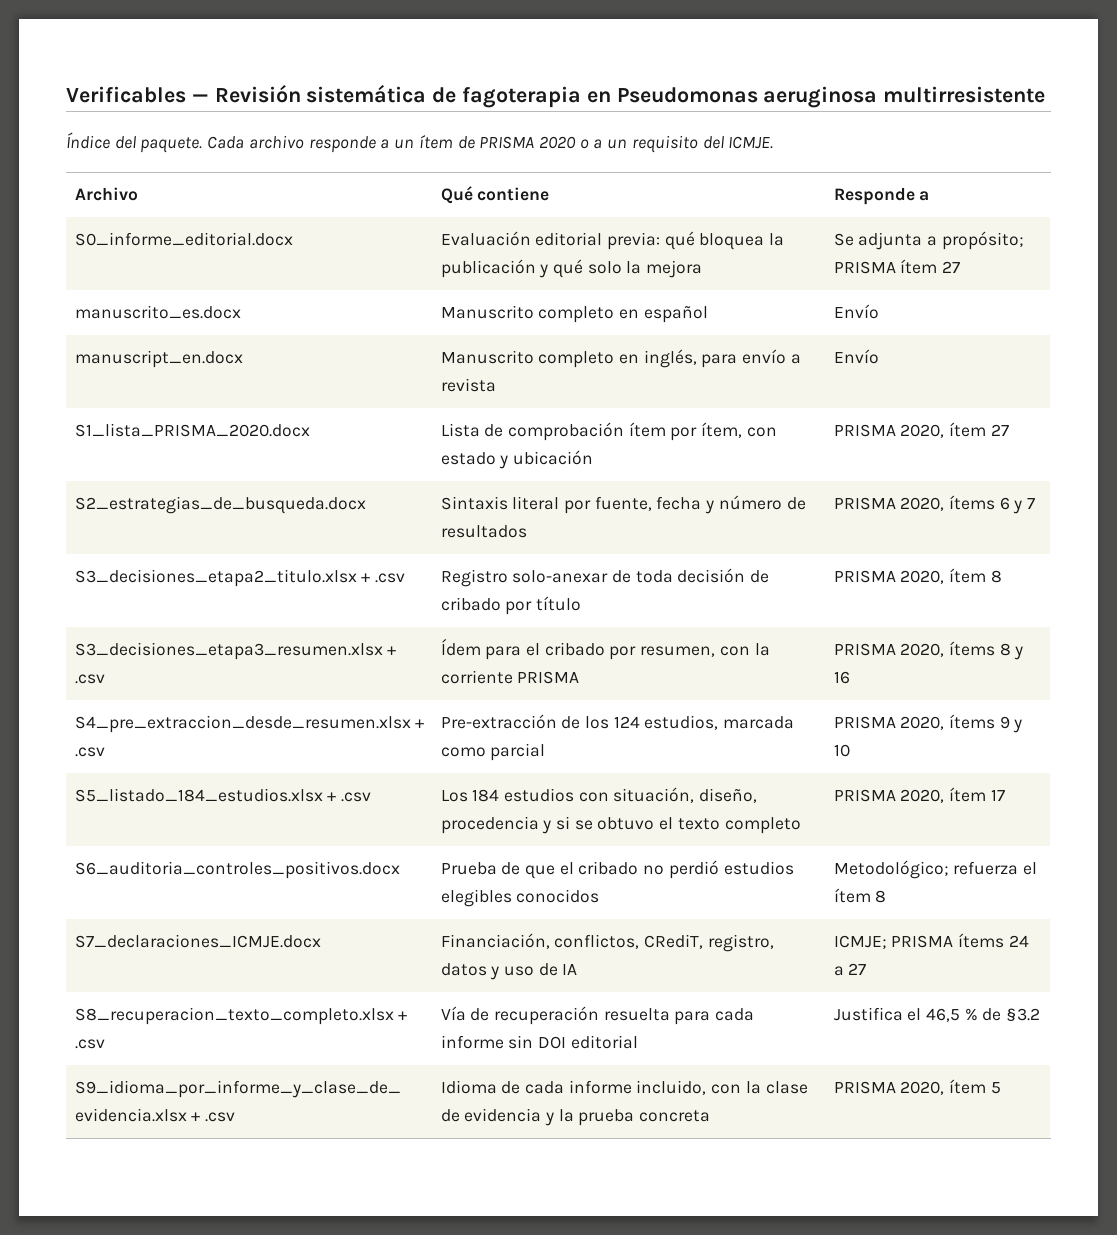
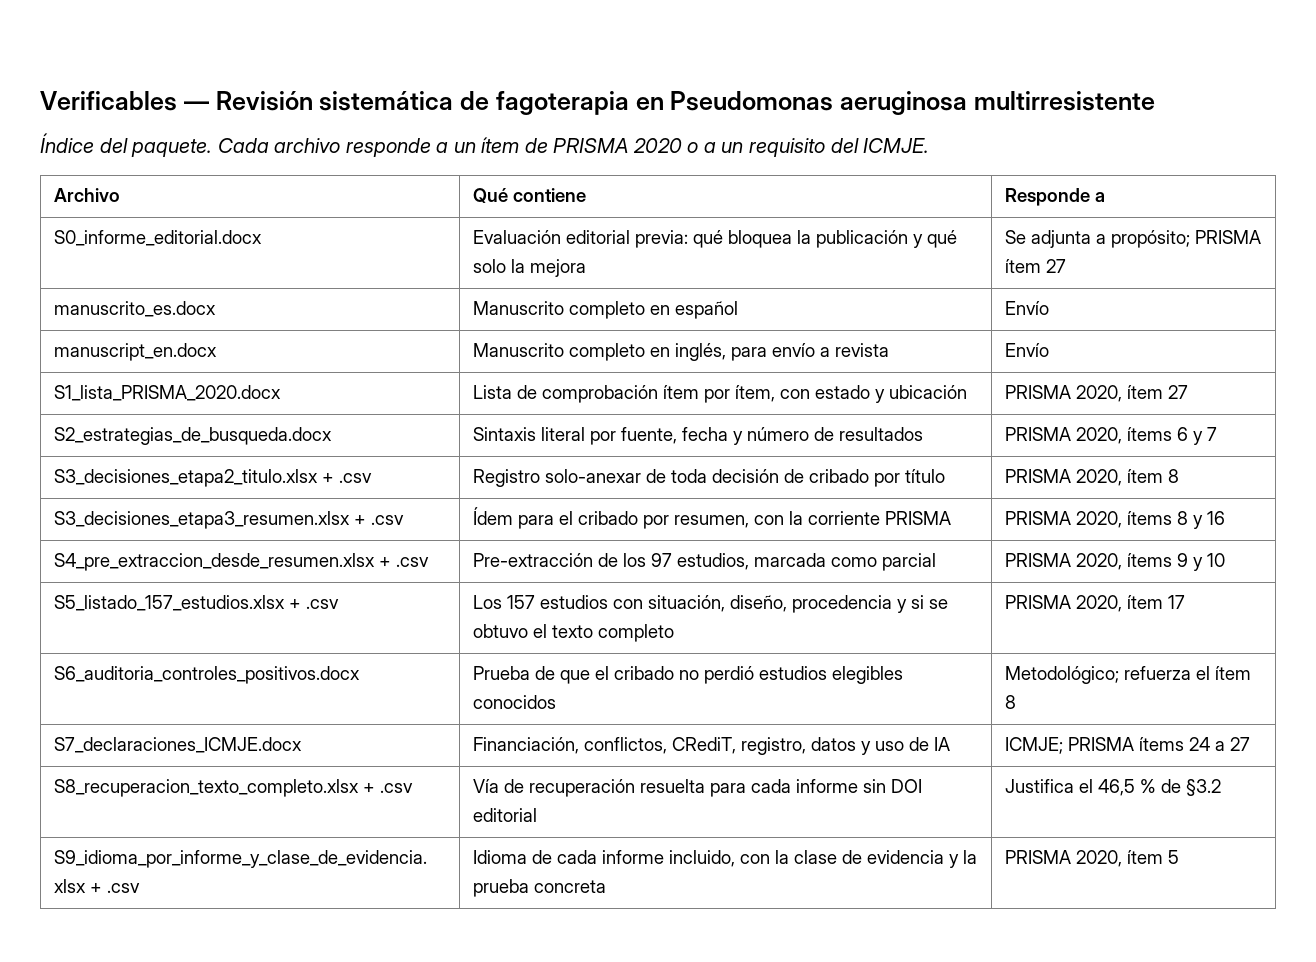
- S4_pre_extraccion_desde_resumen.xlsx + .csv | Pre-extracción de los 124 estudios, marcada como parcial | PRISMA 2020, ítems 9 y 10
+ S4_pre_extraccion_desde_resumen.xlsx + .csv | Pre-extracción de los 97 estudios, marcada como parcial | PRISMA 2020, ítems 9 y 10
- S5_listado_184_estudios.xlsx + .csv | Los 184 estudios con situación, diseño, procedencia y si se obtuvo el texto completo | PRISMA 2020, ítem 17
+ S5_listado_157_estudios.xlsx + .csv | Los 157 estudios con situación, diseño, procedencia y si se obtuvo el texto completo | PRISMA 2020, ítem 17

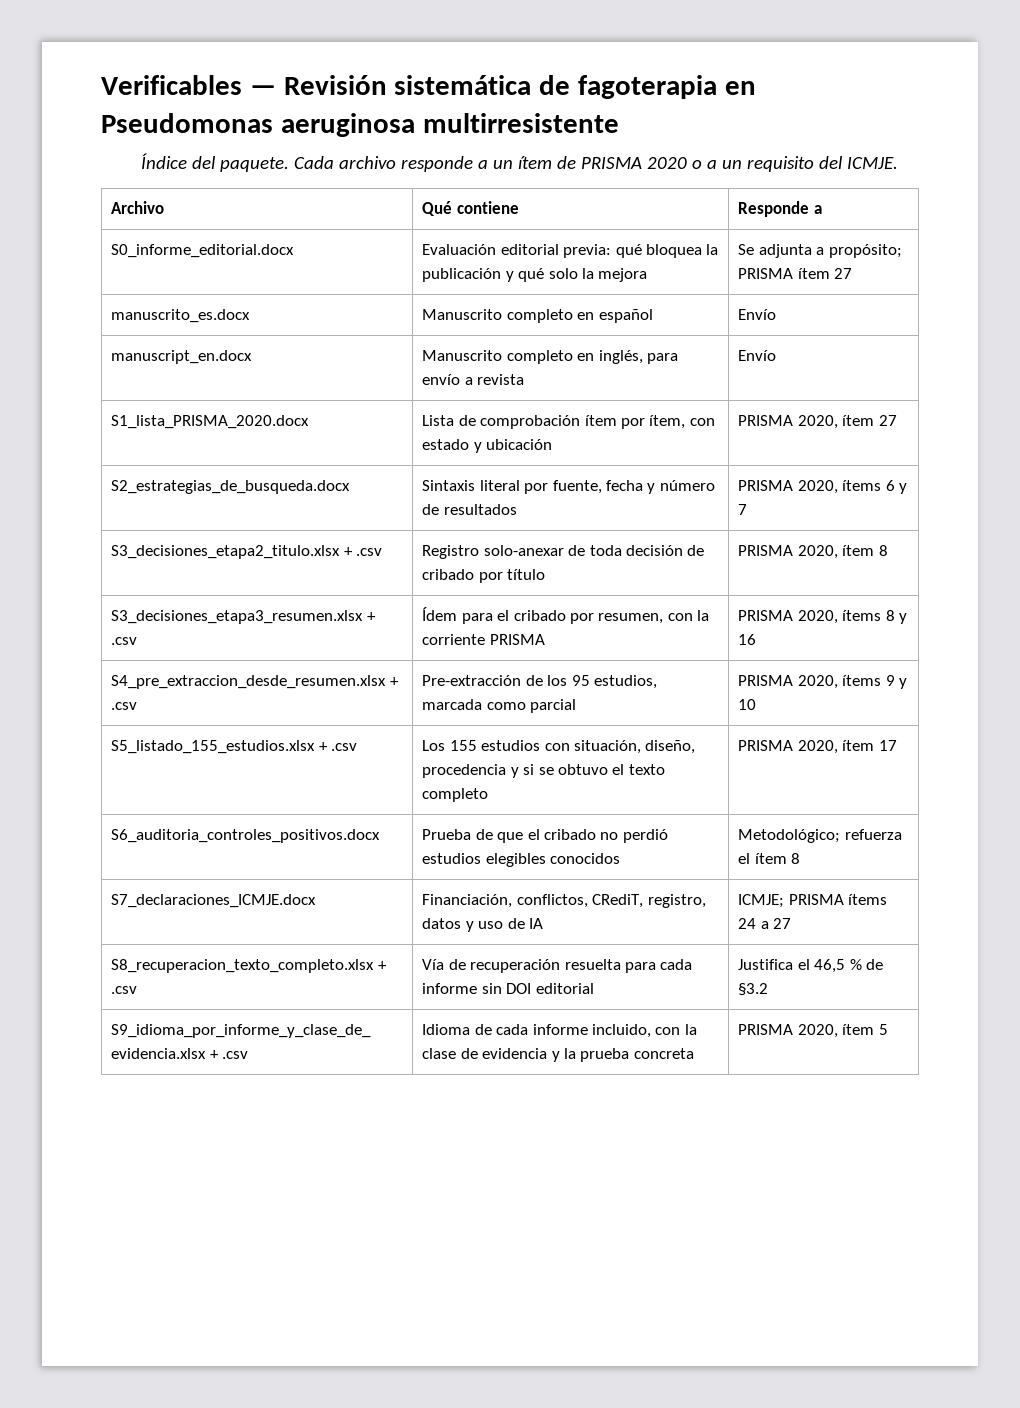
- S4_pre_extraccion_desde_resumen.xlsx + .csv | Pre-extracción de los 97 estudios, marcada como parcial | PRISMA 2020, ítems 9 y 10
+ S4_pre_extraccion_desde_resumen.xlsx + .csv | Pre-extracción de los 95 estudios, marcada como parcial | PRISMA 2020, ítems 9 y 10
- S5_listado_157_estudios.xlsx + .csv | Los 157 estudios con situación, diseño, procedencia y si se obtuvo el texto completo | PRISMA 2020, ítem 17
+ S5_listado_155_estudios.xlsx + .csv | Los 155 estudios con situación, diseño, procedencia y si se obtuvo el texto completo | PRISMA 2020, ítem 17

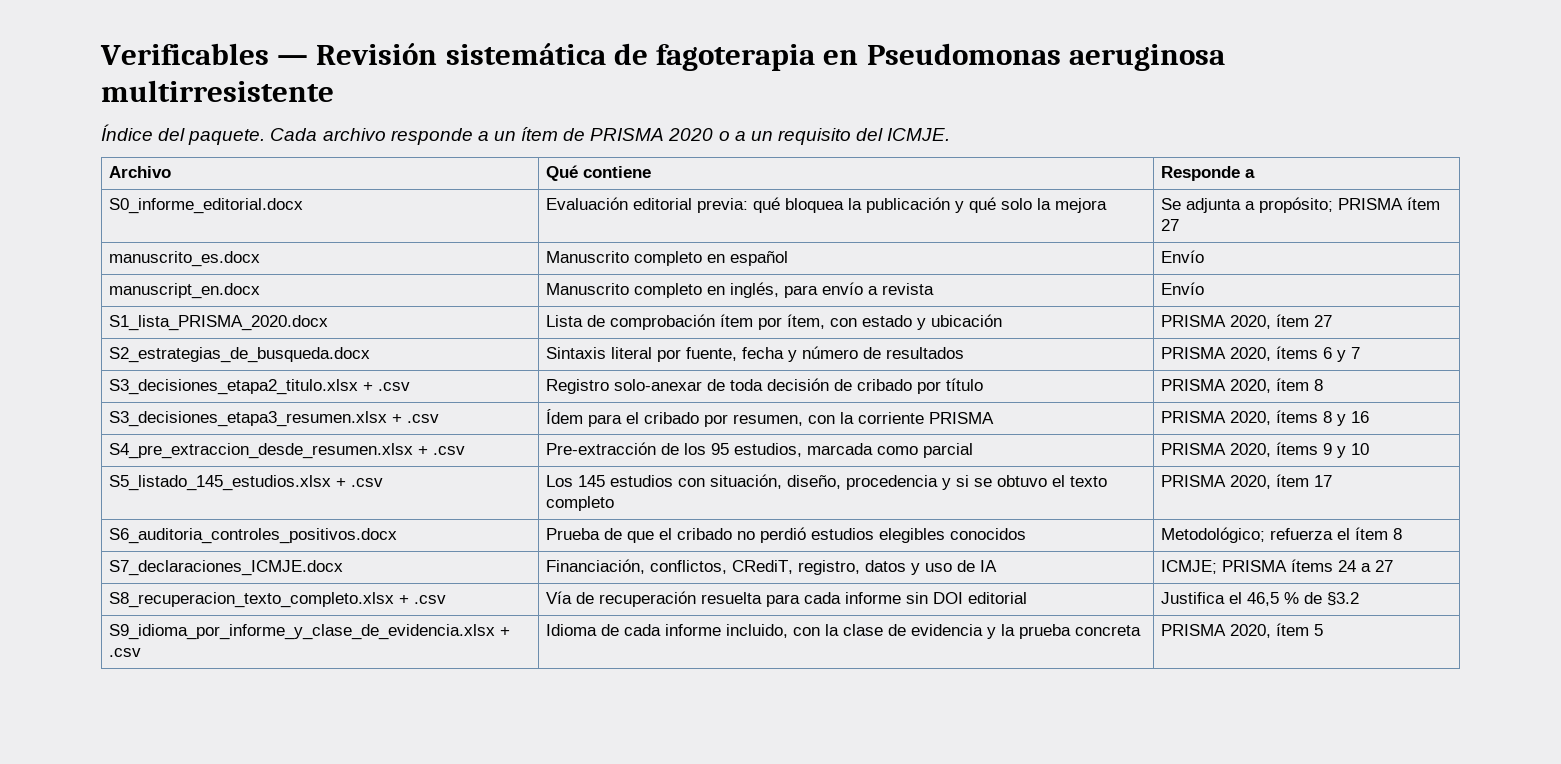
- S5_listado_155_estudios.xlsx + .csv | Los 155 estudios con situación, diseño, procedencia y si se obtuvo el texto completo | PRISMA 2020, ítem 17
+ S5_listado_145_estudios.xlsx + .csv | Los 145 estudios con situación, diseño, procedencia y si se obtuvo el texto completo | PRISMA 2020, ítem 17

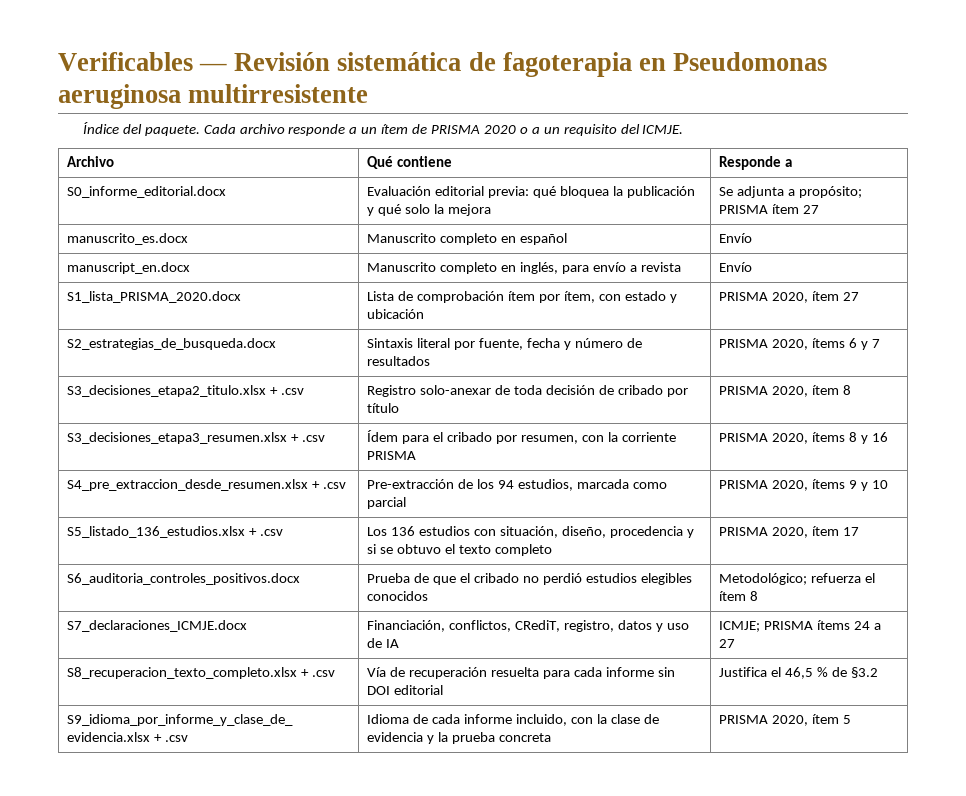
- S4_pre_extraccion_desde_resumen.xlsx + .csv | Pre-extracción de los 95 estudios, marcada como parcial | PRISMA 2020, ítems 9 y 10
+ S4_pre_extraccion_desde_resumen.xlsx + .csv | Pre-extracción de los 94 estudios, marcada como parcial | PRISMA 2020, ítems 9 y 10
- S5_listado_145_estudios.xlsx + .csv | Los 145 estudios con situación, diseño, procedencia y si se obtuvo el texto completo | PRISMA 2020, ítem 17
+ S5_listado_136_estudios.xlsx + .csv | Los 136 estudios con situación, diseño, procedencia y si se obtuvo el texto completo | PRISMA 2020, ítem 17

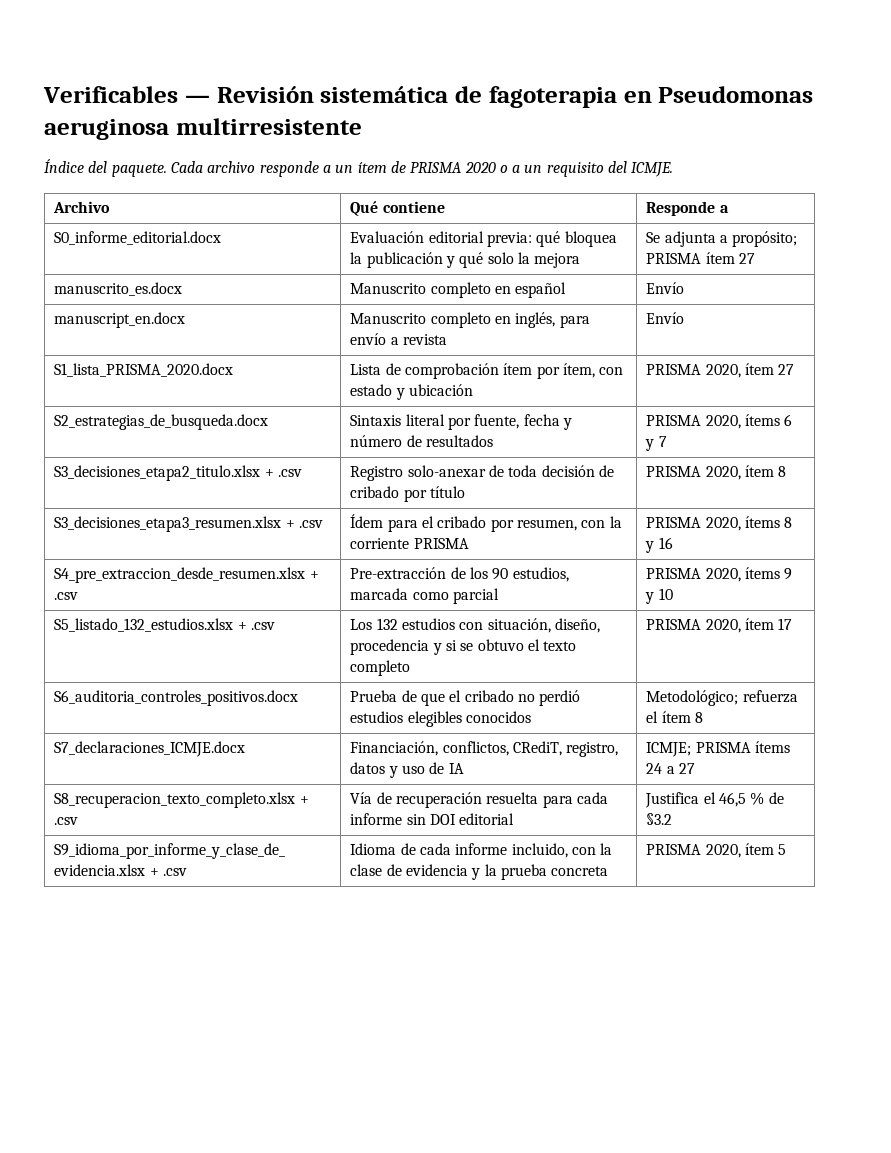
- S4_pre_extraccion_desde_resumen.xlsx + .csv | Pre-extracción de los 94 estudios, marcada como parcial | PRISMA 2020, ítems 9 y 10
+ S4_pre_extraccion_desde_resumen.xlsx + .csv | Pre-extracción de los 90 estudios, marcada como parcial | PRISMA 2020, ítems 9 y 10
- S5_listado_136_estudios.xlsx + .csv | Los 136 estudios con situación, diseño, procedencia y si se obtuvo el texto completo | PRISMA 2020, ítem 17
+ S5_listado_132_estudios.xlsx + .csv | Los 132 estudios con situación, diseño, procedencia y si se obtuvo el texto completo | PRISMA 2020, ítem 17

